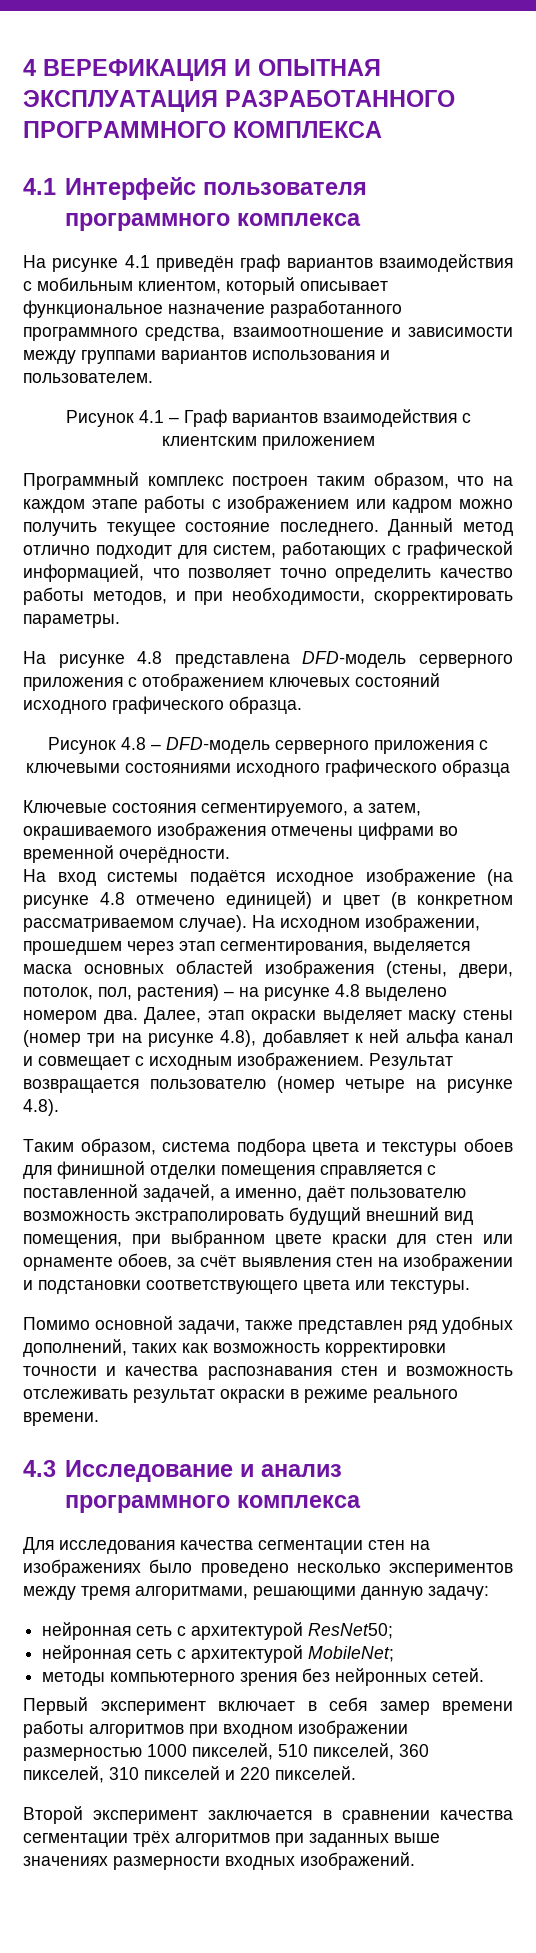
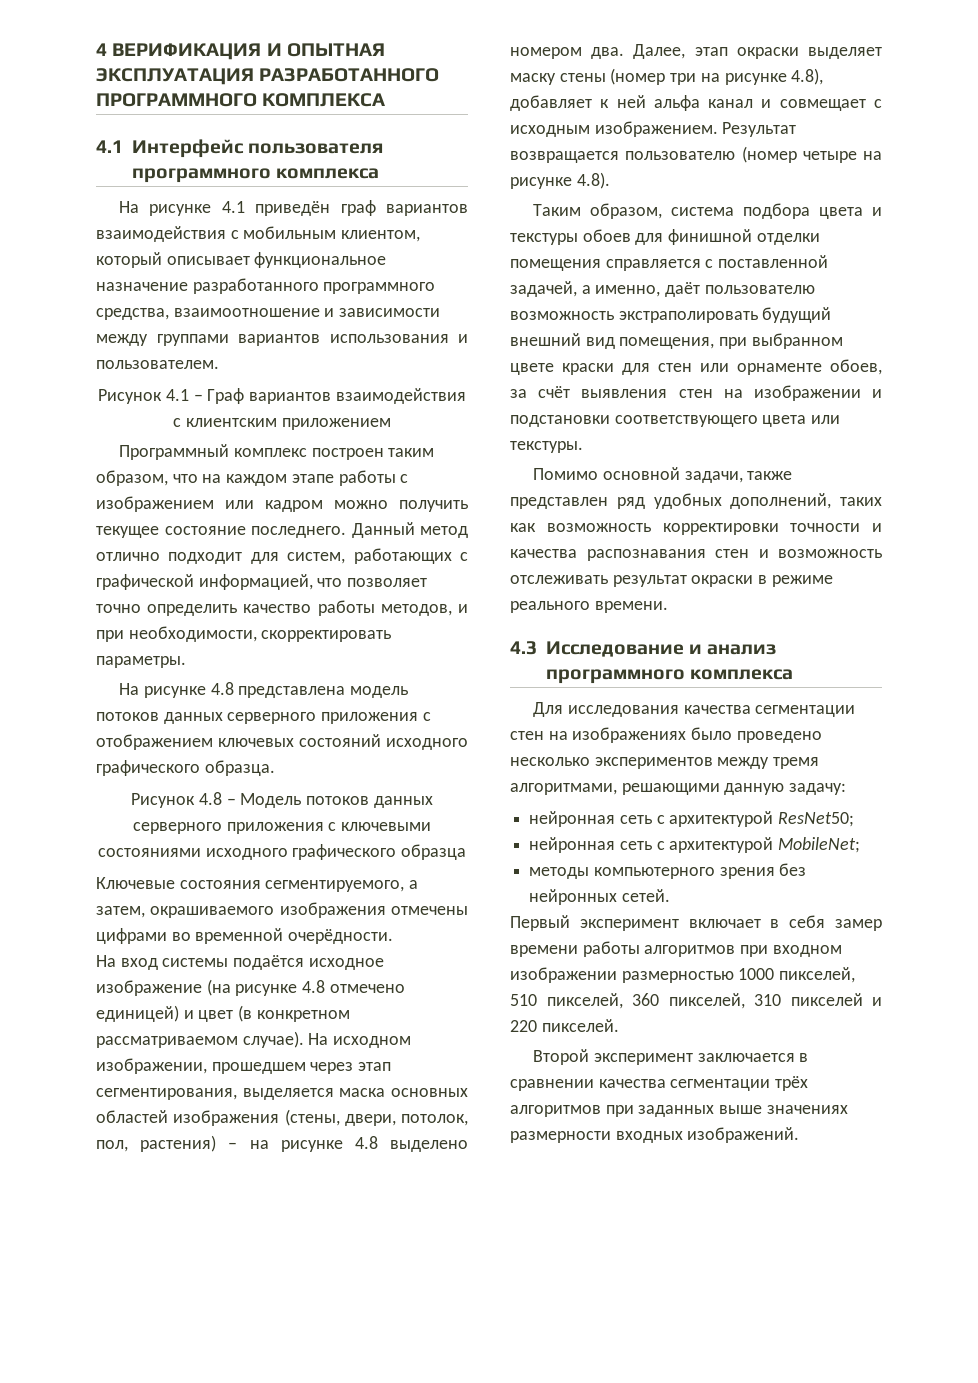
- 4 ВЕРЕФИКАЦИЯ И ОПЫТНАЯ ЭКСПЛУАТАЦИЯ РАЗРАБОТАННОГО ПРОГРАММНОГО КОМПЛЕКСА
+ 4 ВЕРИФИКАЦИЯ И ОПЫТНАЯ ЭКСПЛУАТАЦИЯ РАЗРАБОТАННОГО ПРОГРАММНОГО КОМПЛЕКСА
- На рисунке 4.8 представлена DFD-модель серверного приложения с отображением ключевых состояний исходного графического образца.
+ На рисунке 4.8 представлена модель потоков данных серверного приложения с отображением ключевых состояний исходного графического образца.
- Рисунок 4.8 – DFD-модель серверного приложения с ключевыми состояниями исходного графического образца
+ Рисунок 4.8 – Модель потоков данных серверного приложения с ключевыми состояниями исходного графического образца

